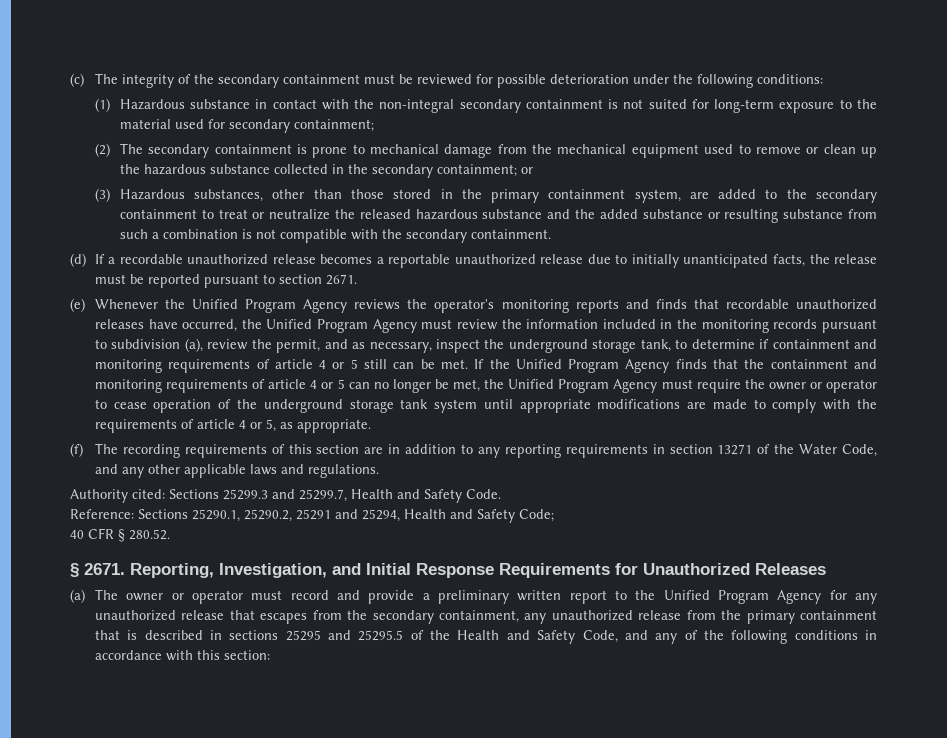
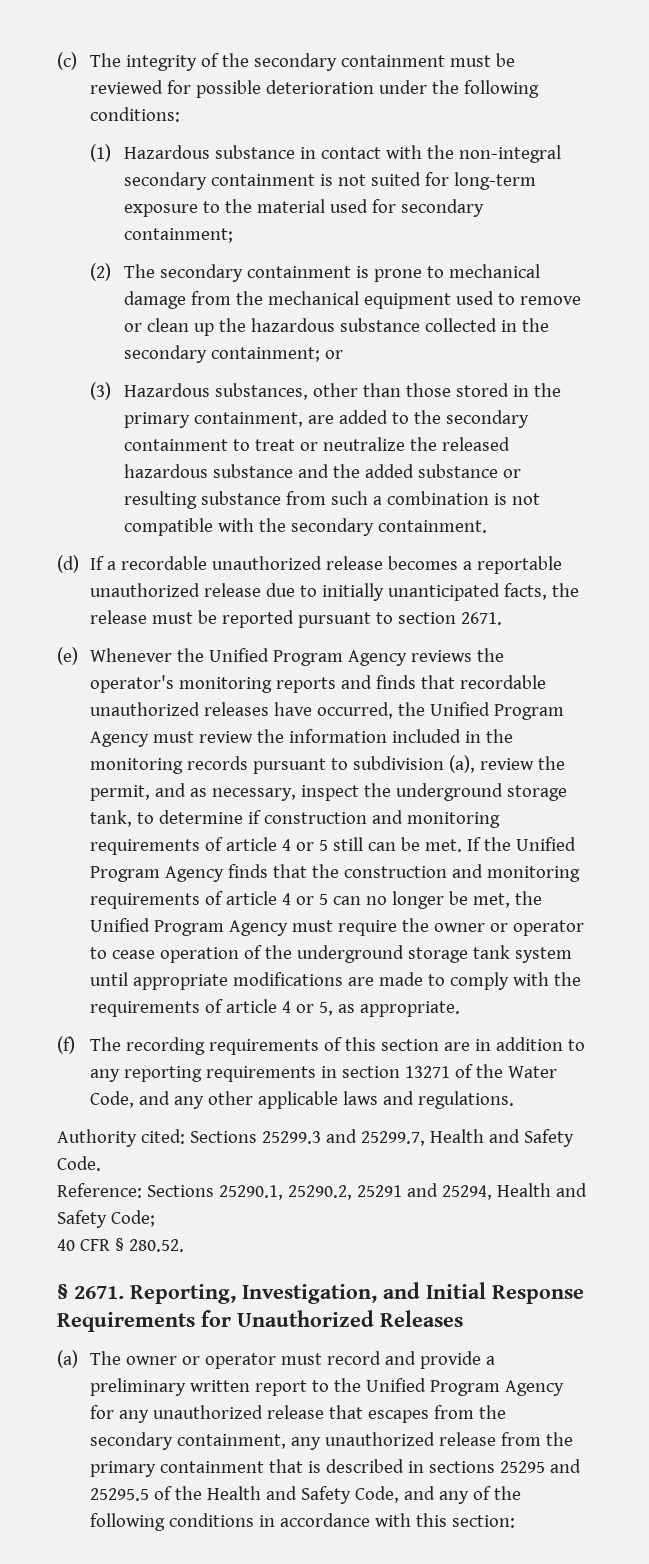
- (3) Hazardous substances, other than those stored in the primary containment system, are added to the secondary containment to treat or neutralize the released hazardous substance and the added substance or resulting substance from such a combination is not compatible with the secondary containment.
+ (3) Hazardous substances, other than those stored in the primary containment, are added to the secondary containment to treat or neutralize the released hazardous substance and the added substance or resulting substance from such a combination is not compatible with the secondary containment.
- (e) Whenever the Unified Program Agency reviews the operator's monitoring reports and finds that recordable unauthorized releases have occurred, the Unified Program Agency must review the information included in the monitoring records pursuant to subdivision (a), review the permit, and as necessary, inspect the underground storage tank, to determine if containment and monitoring requirements of article 4 or 5 still can be met.
+ (e) Whenever the Unified Program Agency reviews the operator's monitoring reports and finds that recordable unauthorized releases have occurred, the Unified Program Agency must review the information included in the monitoring records pursuant to subdivision (a), review the permit, and as necessary, inspect the underground storage tank, to determine if construction and monitoring requirements of article 4 or 5 still can be met.
- If the Unified Program Agency finds that the containment and monitoring requirements of article 4 or 5 can no longer be met, the Unified Program Agency must require the owner or operator to cease operation of the underground storage tank system until appropriate modifications are made to comply with the requirements of article 4 or 5, as appropriate.
+ If the Unified Program Agency finds that the construction and monitoring requirements of article 4 or 5 can no longer be met, the Unified Program Agency must require the owner or operator to cease operation of the underground storage tank system until appropriate modifications are made to comply with the requirements of article 4 or 5, as appropriate.

